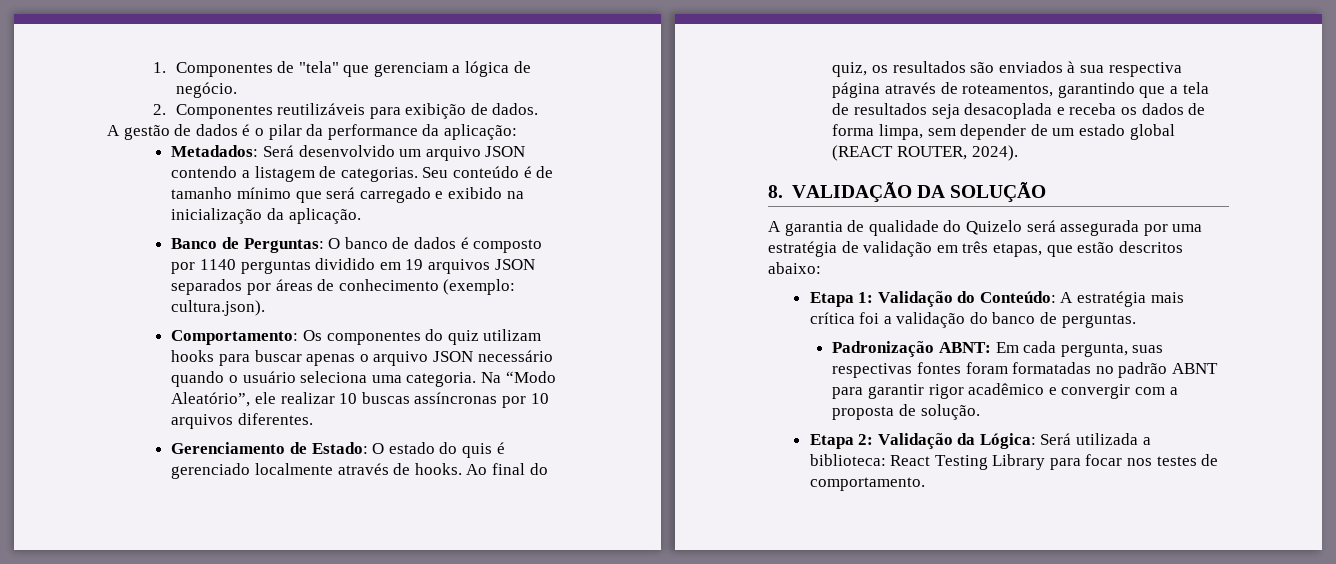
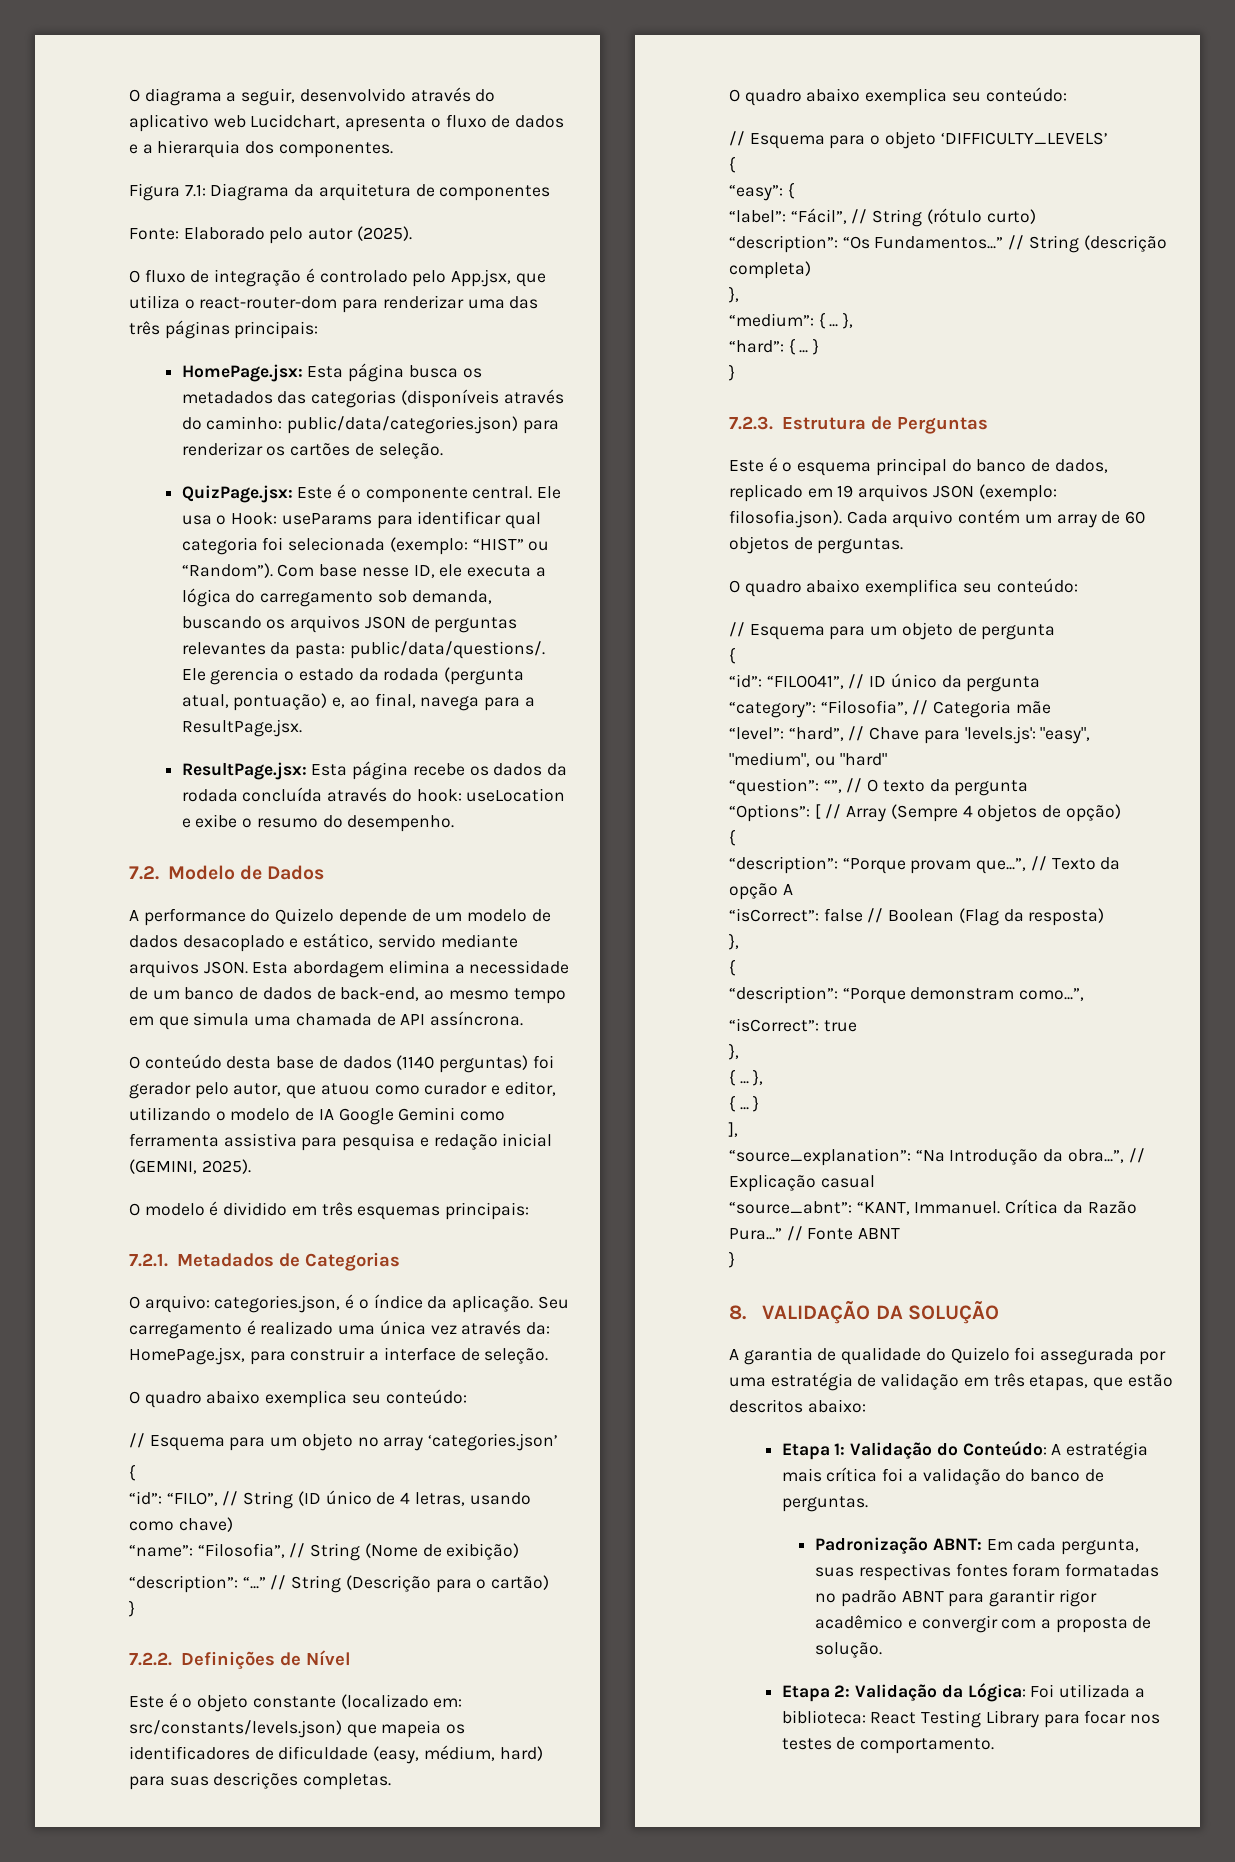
- 1. Componentes de "tela" que gerenciam a lógica de negócio.
- 2. Componentes reutilizáveis para exibição de dados.
- A gestão de dados é o pilar da performance da aplicação:
- Metadados: Será desenvolvido um arquivo JSON contendo a listagem de categorias. Seu conteúdo é de tamanho mínimo que será carregado e exibido na inicialização da aplicação.
- Banco de Perguntas: O banco de dados é composto por 1140 perguntas dividido em 19 arquivos JSON separados por áreas de conhecimento (exemplo: cultura.json).
- Comportamento: Os componentes do quiz utilizam hooks para buscar apenas o arquivo JSON necessário quando o usuário seleciona uma categoria. Na “Modo Aleatório”, ele realizar 10 buscas assíncronas por 10 arquivos diferentes.
- Gerenciamento de Estado: O estado do quis é gerenciado localmente através de hooks. Ao final do quiz, os resultados são enviados à sua respectiva página através de roteamentos, garantindo que a tela de resultados seja desacoplada e receba os dados de forma limpa, sem depender de um estado global (REACT ROUTER, 2024).
+ O diagrama a seguir, desenvolvido através do aplicativo web Lucidchart, apresenta o fluxo de dados e a hierarquia dos componentes.
+ Figura 7.1: Diagrama da arquitetura de componentes
+ Fonte: Elaborado pelo autor (2025).
+ O fluxo de integração é controlado pelo App.jsx, que utiliza o react-router-dom para renderizar uma das três páginas principais:
+ HomePage.jsx: Esta página busca os metadados das categorias (disponíveis através do caminho: public/data/categories.json) para renderizar os cartões de seleção.
+ QuizPage.jsx: Este é o componente central. Ele usa o Hook: useParams para identificar qual categoria foi selecionada (exemplo: “HIST” ou “Random”). Com base nesse ID, ele executa a lógica do carregamento sob demanda, buscando os arquivos JSON de perguntas relevantes da pasta: public/data/questions/. Ele gerencia o estado da rodada (pergunta atual, pontuação) e, ao final, navega para a ResultPage.jsx.
+ ResultPage.jsx: Esta página recebe os dados da rodada concluída através do hook: useLocation e exibe o resumo do desempenho.
+ 7.2. Modelo de Dados
+ A performance do Quizelo depende de um modelo de dados desacoplado e estático, servido mediante arquivos JSON. Esta abordagem elimina a necessidade de um banco de dados de back-end, ao mesmo tempo em que simula uma chamada de API assíncrona.
+ O conteúdo desta base de dados (1140 perguntas) foi gerador pelo autor, que atuou como curador e editor, utilizando o modelo de IA Google Gemini como ferramenta assistiva para pesquisa e redação inicial (GEMINI, 2025).
+ O modelo é dividido em três esquemas principais:
+ 7.2.1. Metadados de Categorias
+ O arquivo: categories.json, é o índice da aplicação. Seu carregamento é realizado uma única vez através da: HomePage.jsx, para construir a interface de seleção.
+ O quadro abaixo exemplica seu conteúdo:
+ // Esquema para um objeto no array ‘categories.json’
+ {
+ “id”: “FILO”, // String (ID único de 4 letras, usando como chave)
+ “name”: “Filosofia”, // String (Nome de exibição)
+ “description”: “...” // String (Descrição para o cartão)
+ }
+ 7.2.2. Definições de Nível
+ Este é o objeto constante (localizado em: src/constants/levels.json) que mapeia os identificadores de dificuldade (easy, médium, hard) para suas descrições completas.
+ O quadro abaixo exemplica seu conteúdo:
+ // Esquema para o objeto ‘DIFFICULTY_LEVELS’
+ {
+ “easy”: {
+ “label”: “Fácil”, // String (rótulo curto)
+ “description”: “Os Fundamentos...” // String (descrição completa)
+ },
+ “medium”: { ... },
+ “hard”: { ... }
+ }
+ 7.2.3. Estrutura de Perguntas
+ Este é o esquema principal do banco de dados, replicado em 19 arquivos JSON (exemplo: filosofia.json). Cada arquivo contém um array de 60 objetos de perguntas.
+ O quadro abaixo exemplifica seu conteúdo:
+ // Esquema para um objeto de pergunta
+ {
+ “id”: “FILO041”, // ID único da pergunta
+ “category”: “Filosofia”, // Categoria mãe
+ “level”: “hard”, // Chave para 'levels.js': "easy", "medium", ou "hard"
+ “question”: “”, // O texto da pergunta
+ “Options”: [ // Array (Sempre 4 objetos de opção)
+ {
+ “description”: “Porque provam que...”, // Texto da opção A
+ “isCorrect”: false // Boolean (Flag da resposta)
+ },
+ {
+ “description”: “Porque demonstram como...”,
+ “isCorrect”: true
+ },
+ { ... },
+ { ... }
+ ],
+ “source_explanation”: “Na Introdução da obra...”, // Explicação casual
+ “source_abnt”: “KANT, Immanuel. Crítica da Razão Pura...” // Fonte ABNT
+ }
- A garantia de qualidade do Quizelo será assegurada por uma estratégia de validação em três etapas, que estão descritos abaixo:
+ A garantia de qualidade do Quizelo foi assegurada por uma estratégia de validação em três etapas, que estão descritos abaixo:
- Etapa 2: Validação da Lógica: Será utilizada a biblioteca: React Testing Library para focar nos testes de comportamento.
+ Etapa 2: Validação da Lógica: Foi utilizada a biblioteca: React Testing Library para focar nos testes de comportamento.

